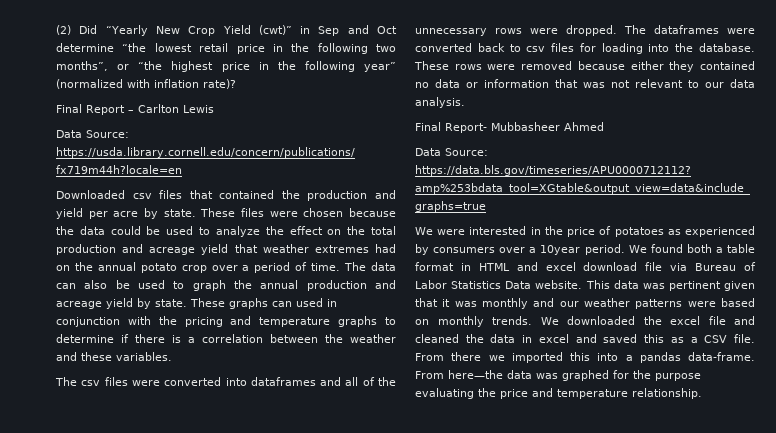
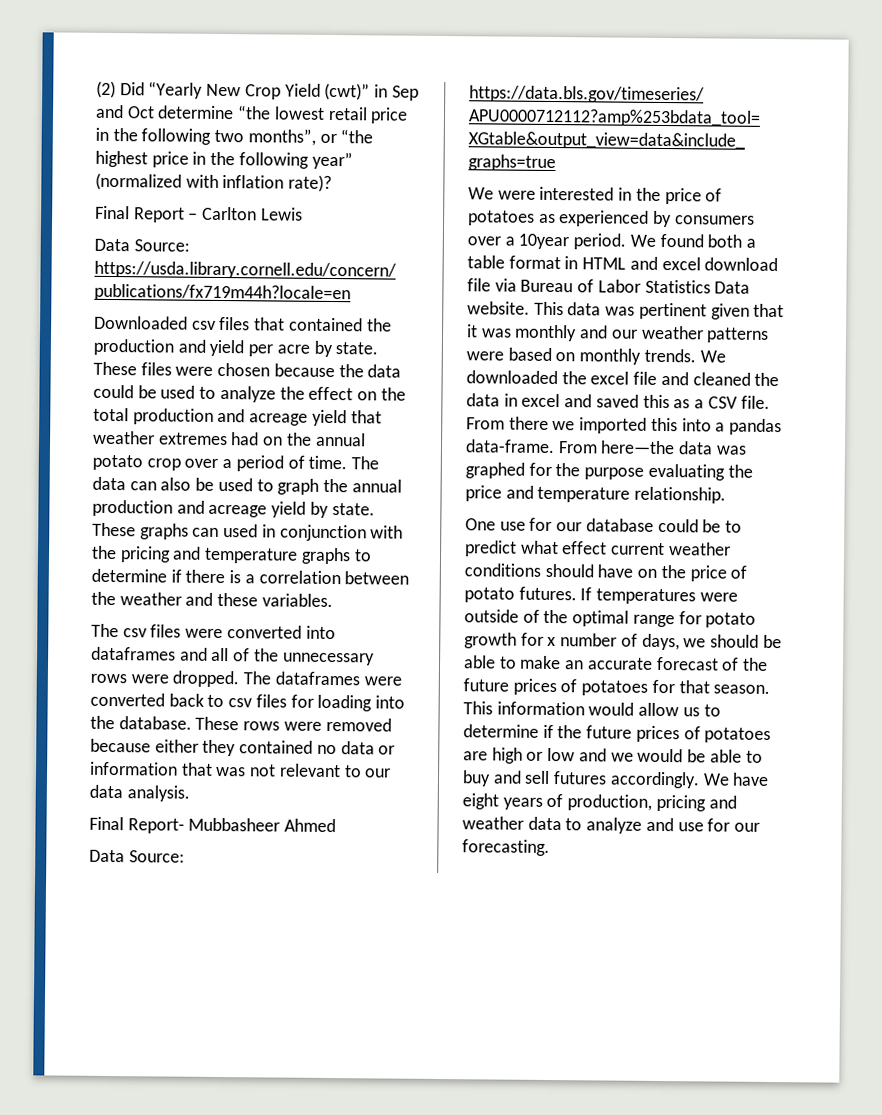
+ One use for our database could be to predict what effect current weather conditions should have on the price of potato futures. If temperatures were outside of the optimal range for potato growth for x number of days, we should be able to make an accurate forecast of the future prices of potatoes for that season. This information would allow us to determine if the future prices of potatoes are high or low and we would be able to buy and sell futures accordingly. We have eight years of production, pricing and weather data to analyze and use for our forecasting.

